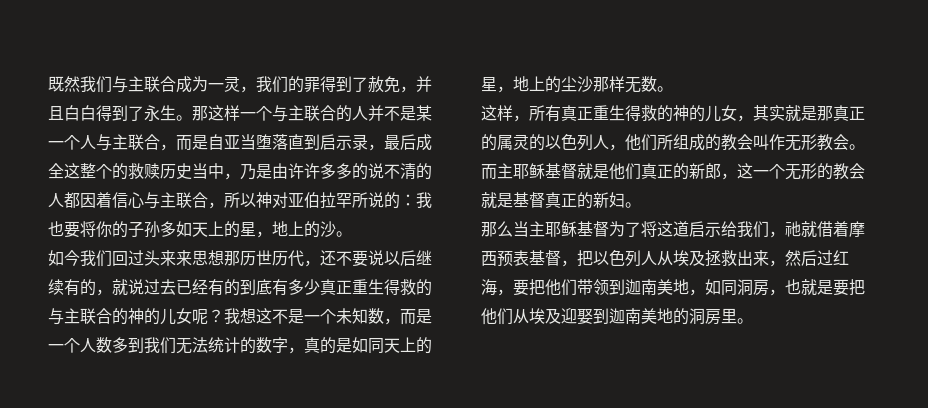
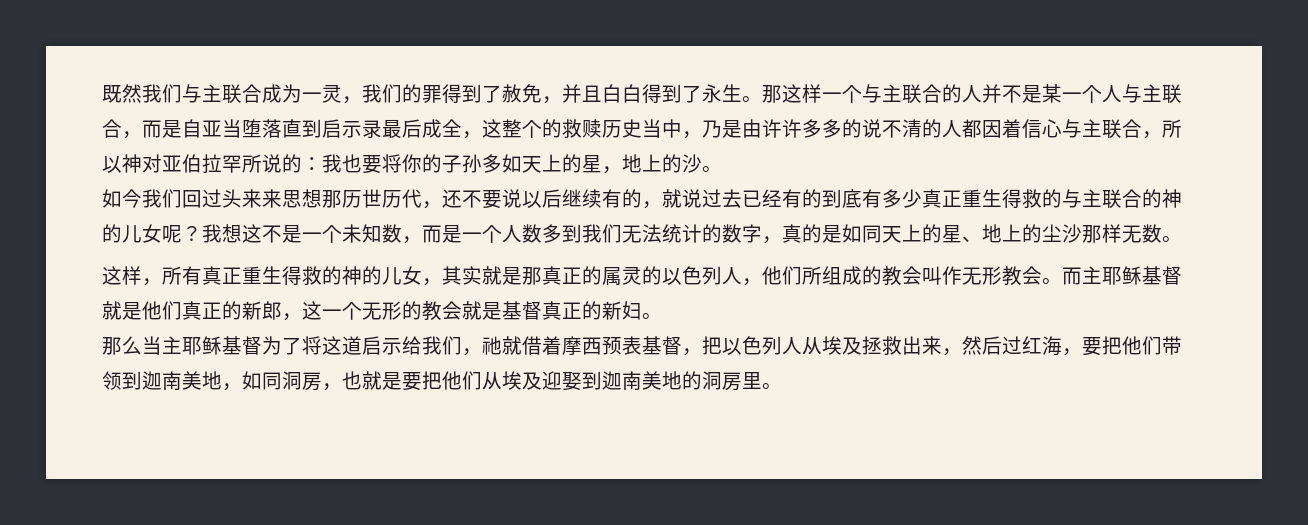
- 那这样一个与主联合的人并不是某一个人与主联合，而是自亚当堕落直到启示录，最后成全这整个的救赎历史当中，乃是由许许多多的说不清的人都因着信心与主联合，所以神对亚伯拉罕所说的：我也要将你的子孙多如天上的星，地上的沙。
+ 那这样一个与主联合的人并不是某一个人与主联合，而是自亚当堕落直到启示录最后成全，这整个的救赎历史当中，乃是由许许多多的说不清的人都因着信心与主联合，所以神对亚伯拉罕所说的：我也要将你的子孙多如天上的星，地上的沙。
- 我想这不是一个未知数，而是一个人数多到我们无法统计的数字，真的是如同天上的星，地上的尘沙那样无数。
+ 我想这不是一个未知数，而是一个人数多到我们无法统计的数字，真的是如同天上的星、地上的尘沙那样无数。

